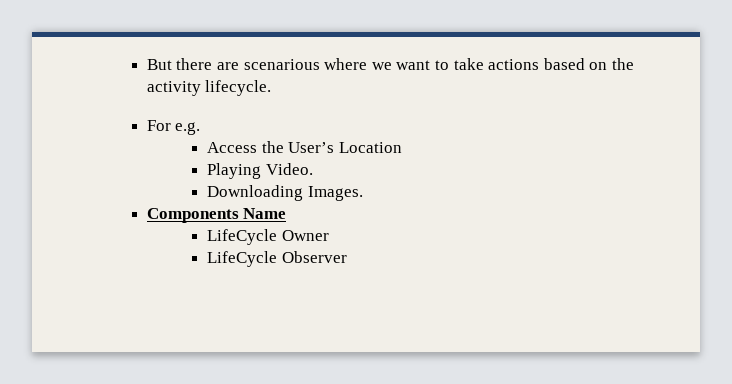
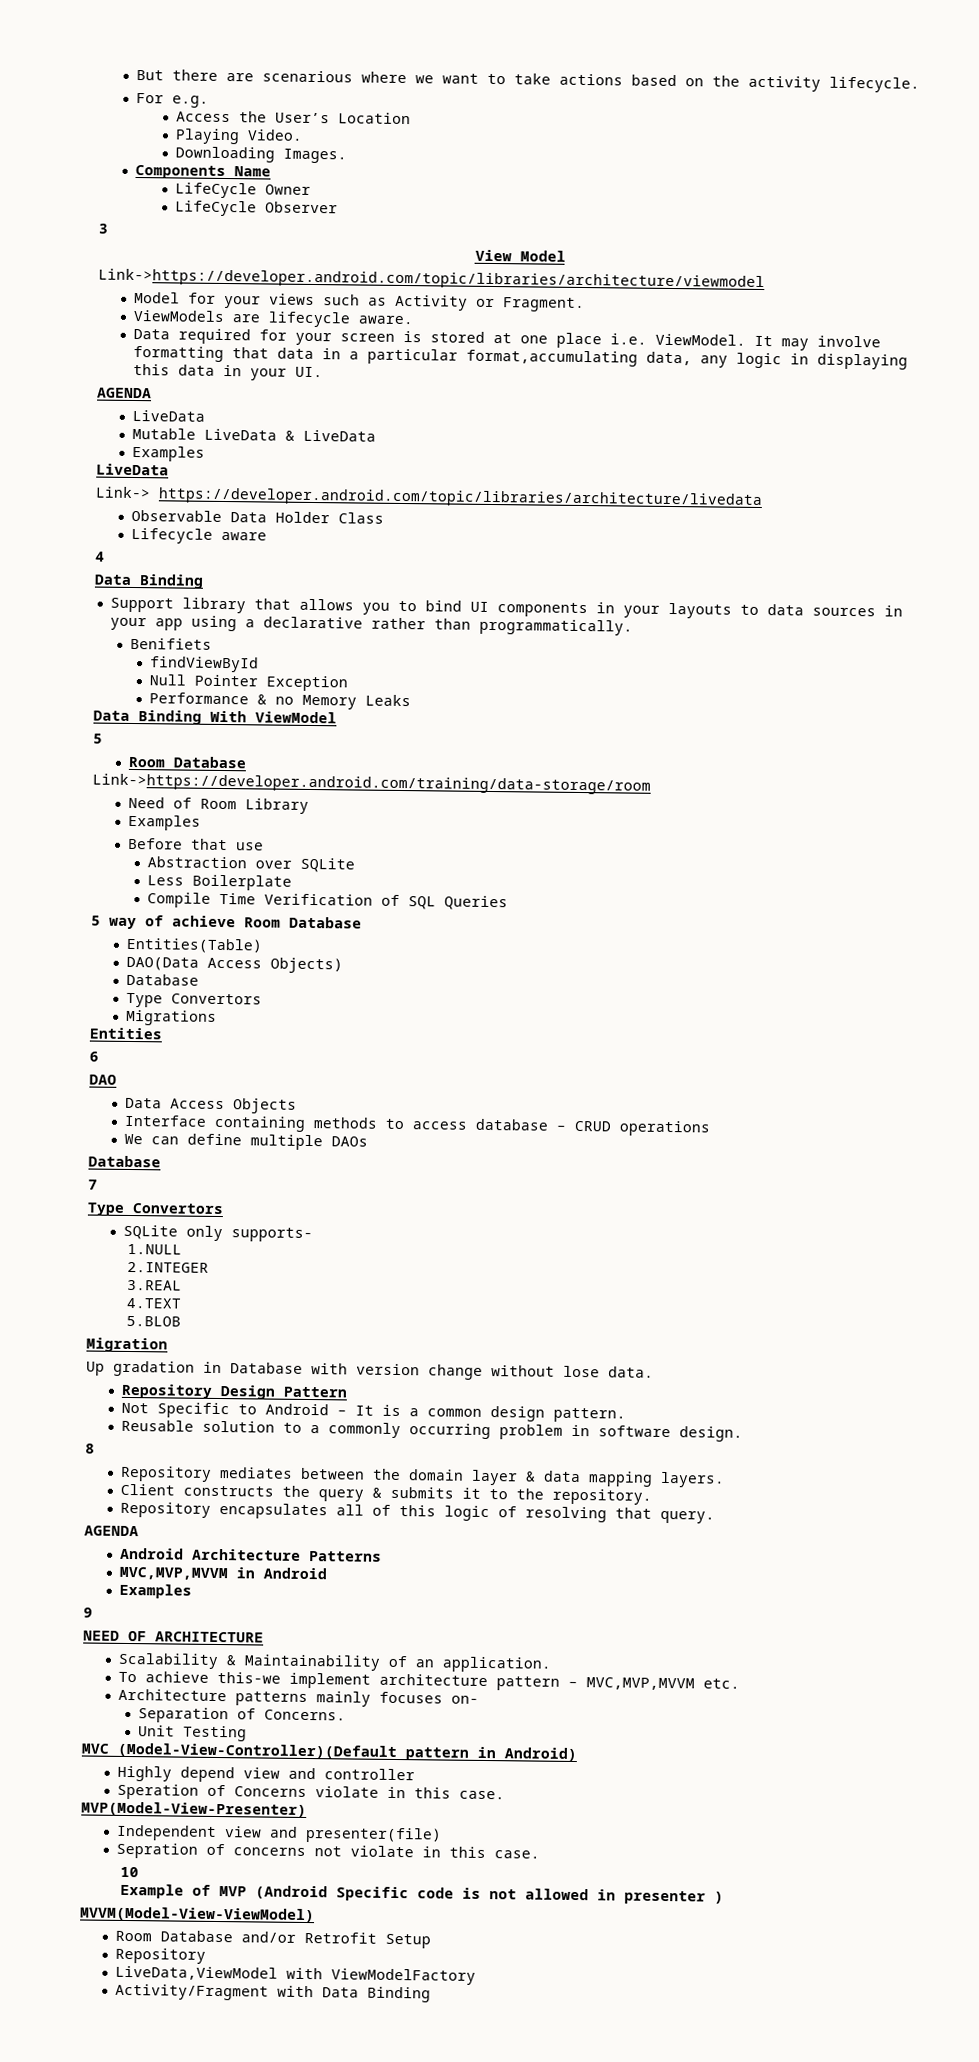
+ 3
+ View Model
+ Link->https://developer.android.com/topic/libraries/architecture/viewmodel
+ Model for your views such as Activity or Fragment.
+ ViewModels are lifecycle aware.
+ Data required for your screen is stored at one place i.e. ViewModel. It may involve formatting that data in a particular format,accumulating data, any logic in displaying this data in your UI.
+ AGENDA
+ LiveData
+ Mutable LiveData & LiveData
+ Examples
+ LiveData
+ Link-> https://developer.android.com/topic/libraries/architecture/livedata
+ Observable Data Holder Class
+ Lifecycle aware
+ 4
+ Data Binding
+ Support library that allows you to bind UI components in your layouts to data sources in your app using a declarative rather than programmatically.
+ Benifiets
+ findViewById
+ Null Pointer Exception
+ Performance & no Memory Leaks
+ Data Binding With ViewModel
+ 5
+ Room Database
+ Link->https://developer.android.com/training/data-storage/room
+ Need of Room Library
+ Examples
+ Before that use
+ Abstraction over SQLite
+ Less Boilerplate
+ Compile Time Verification of SQL Queries
+ 5 way of achieve Room Database
+ Entities(Table)
+ DAO(Data Access Objects)
+ Database
+ Type Convertors
+ Migrations
+ Entities
+ 6
+ DAO
+ Data Access Objects
+ Interface containing methods to access database – CRUD operations
+ We can define multiple DAOs
+ Database
+ 7
+ Type Convertors
+ SQLite only supports-
+ 1.NULL
+ 2.INTEGER
+ 3.REAL
+ 4.TEXT
+ 5.BLOB
+ Migration
+ Up gradation in Database with version change without lose data.
+ Repository Design Pattern
+ Not Specific to Android – It is a common design pattern.
+ Reusable solution to a commonly occurring problem in software design.
+ 8
+ Repository mediates between the domain layer & data mapping layers.
+ Client constructs the query & submits it to the repository.
+ Repository encapsulates all of this logic of resolving that query.
+ AGENDA
+ Android Architecture Patterns
+ MVC,MVP,MVVM in Android
+ Examples
+ 9
+ NEED OF ARCHITECTURE
+ Scalability & Maintainability of an application.
+ To achieve this-we implement architecture pattern – MVC,MVP,MVVM etc.
+ Architecture patterns mainly focuses on-
+ Separation of Concerns.
+ Unit Testing
+ MVC (Model-View-Controller)(Default pattern in Android)
+ Highly depend view and controller
+ Speration of Concerns violate in this case.
+ MVP(Model-View-Presenter)
+ Independent view and presenter(file)
+ Sepration of concerns not violate in this case.
+ 10
+ Example of MVP (Android Specific code is not allowed in presenter )
+ MVVM(Model-View-ViewModel)
+ Room Database and/or Retrofit Setup
+ Repository
+ LiveData,ViewModel with ViewModelFactory
+ Activity/Fragment with Data Binding

